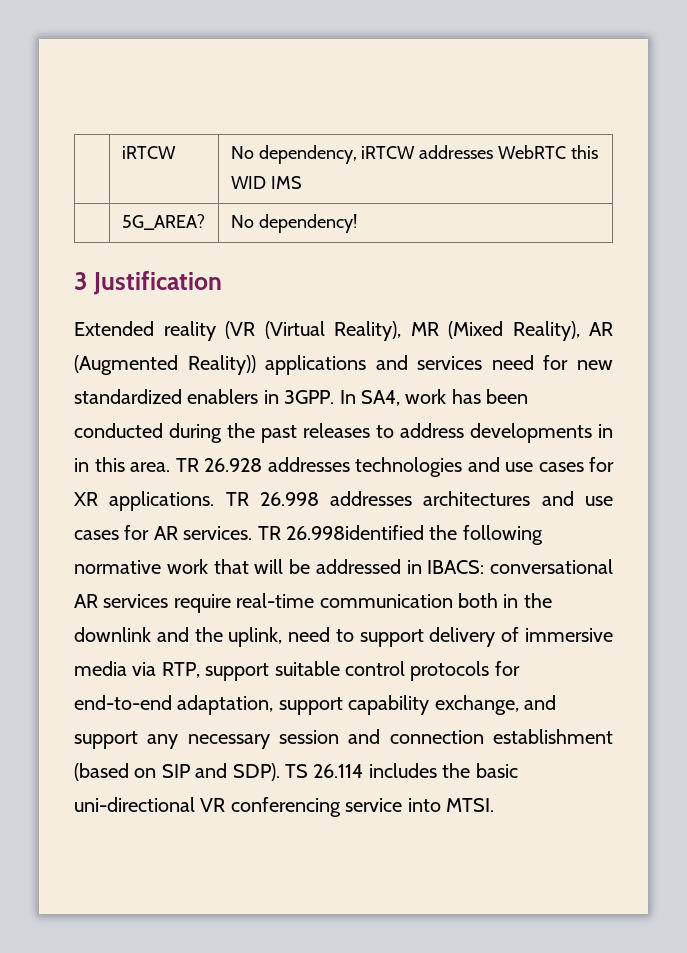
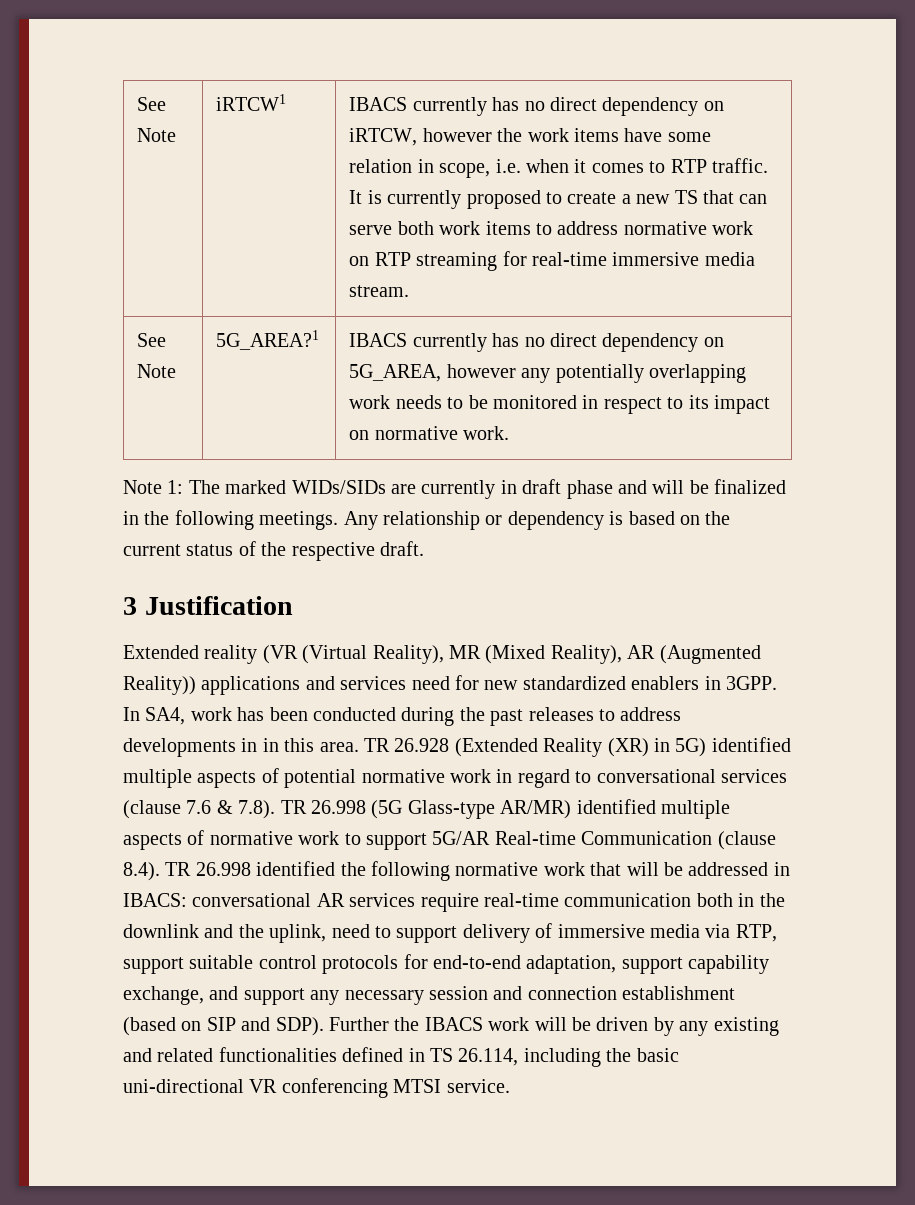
- iRTCW | No dependency, iRTCW addresses WebRTC this WID IMS
- | 5G_AREA? | No dependency!
+ See Note | iRTCW1 | IBACS currently has no direct dependency on iRTCW, however the work items have some relation in scope, i.e. when it comes to RTP traffic. It is currently proposed to create a new TS that can serve both work items to address normative work on RTP streaming for real-time immersive media stream.
+ See Note | 5G_AREA?1 | IBACS currently has no direct dependency on 5G_AREA, however any potentially overlapping work needs to be monitored in respect to its impact on normative work.
+ Note 1: The marked WIDs/SIDs are currently in draft phase and will be finalized in the following meetings. Any relationship or dependency is based on the current status of the respective draft.
- TR 26.928 addresses technologies and use cases for XR applications. TR 26.998 addresses architectures and use cases for AR services. TR 26.998identified the following normative work that will be addressed in IBACS: conversational AR services require real-time communication both in the downlink and the uplink, need to support delivery of immersive media via RTP, support suitable control protocols for end-to-end adaptation, support capability exchange, and support any necessary session and connection establishment (based on SIP and SDP).
+ TR 26.928 (Extended Reality (XR) in 5G) identified multiple aspects of potential normative work in regard to conversational services (clause 7.6 & 7.8). TR 26.998 (5G Glass-type AR/MR) identified multiple aspects of normative work to support 5G/AR Real-time Communication (clause 8.4). TR 26.998 identified the following normative work that will be addressed in IBACS: conversational AR services require real-time communication both in the downlink and the uplink, need to support delivery of immersive media via RTP, support suitable control protocols for end-to-end adaptation, support capability exchange, and support any necessary session and connection establishment (based on SIP and SDP).
- TS 26.114 includes the basic uni-directional VR conferencing service into MTSI.
+ Further the IBACS work will be driven by any existing and related functionalities defined in TS 26.114, including the basic uni-directional VR conferencing MTSI service.

